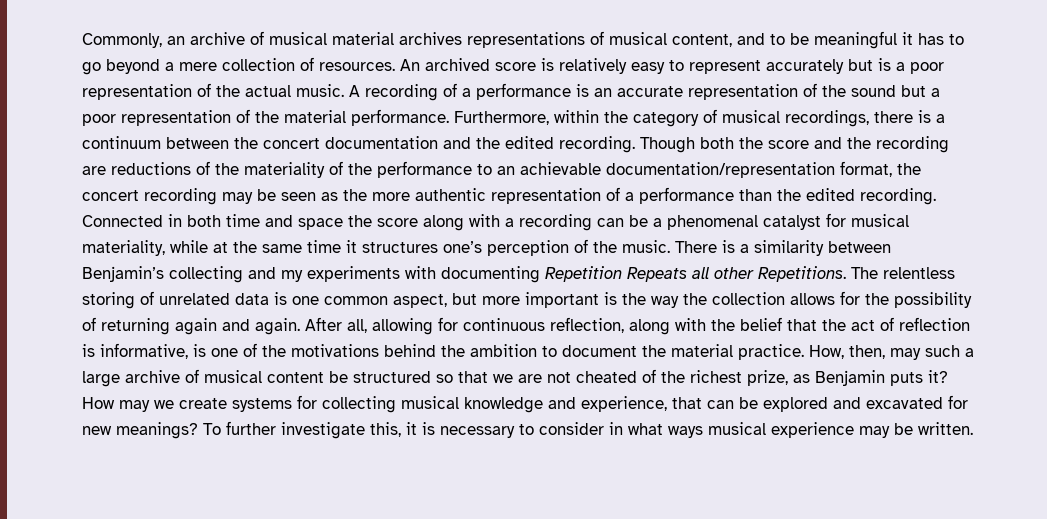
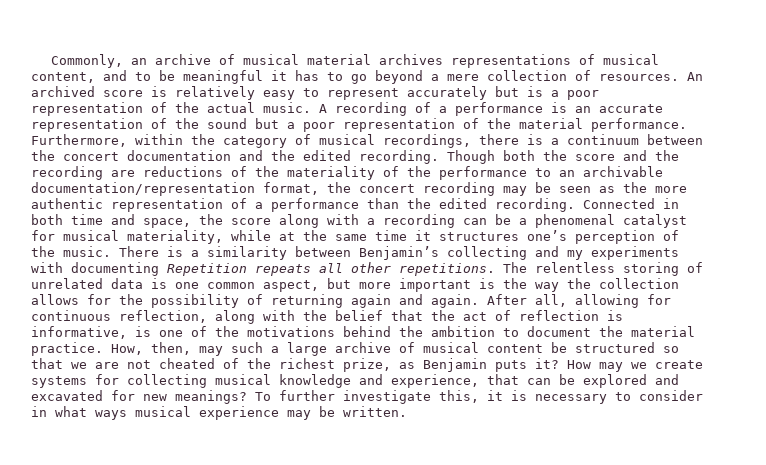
- Though both the score and the recording are reductions of the materiality of the performance to an achievable documentation/representation format, the concert recording may be seen as the more authentic representation of a performance than the edited recording.
+ Though both the score and the recording are reductions of the materiality of the performance to an archivable documentation/representation format, the concert recording may be seen as the more authentic representation of a performance than the edited recording.
- Connected in both time and space the score along with a recording can be a phenomenal catalyst for musical materiality, while at the same time it structures one’s perception of the music.
+ Connected in both time and space, the score along with a recording can be a phenomenal catalyst for musical materiality, while at the same time it structures one’s perception of the music.
- There is a similarity between Benjamin’s collecting and my experiments with documenting Repetition Repeats all other Repetitions.
+ There is a similarity between Benjamin’s collecting and my experiments with documenting Repetition repeats all other repetitions.

